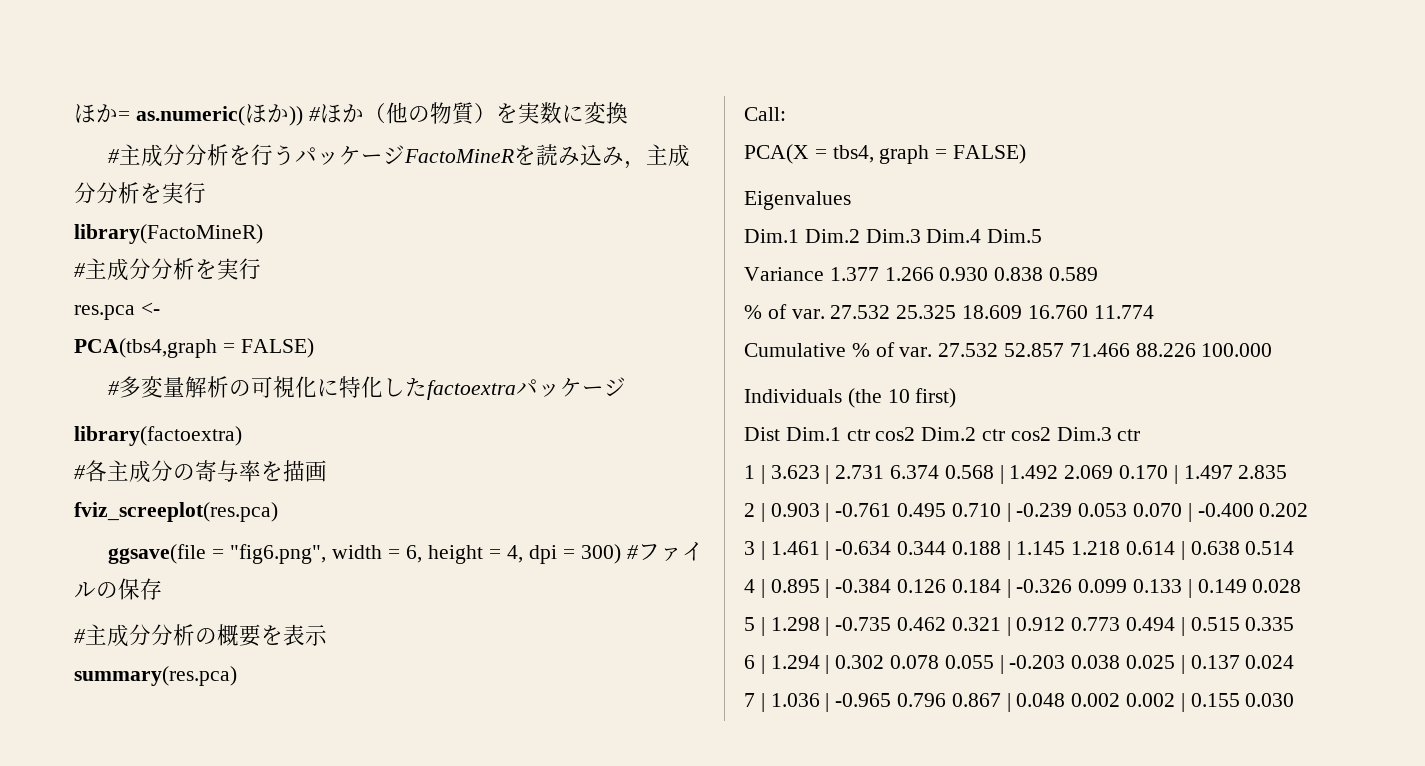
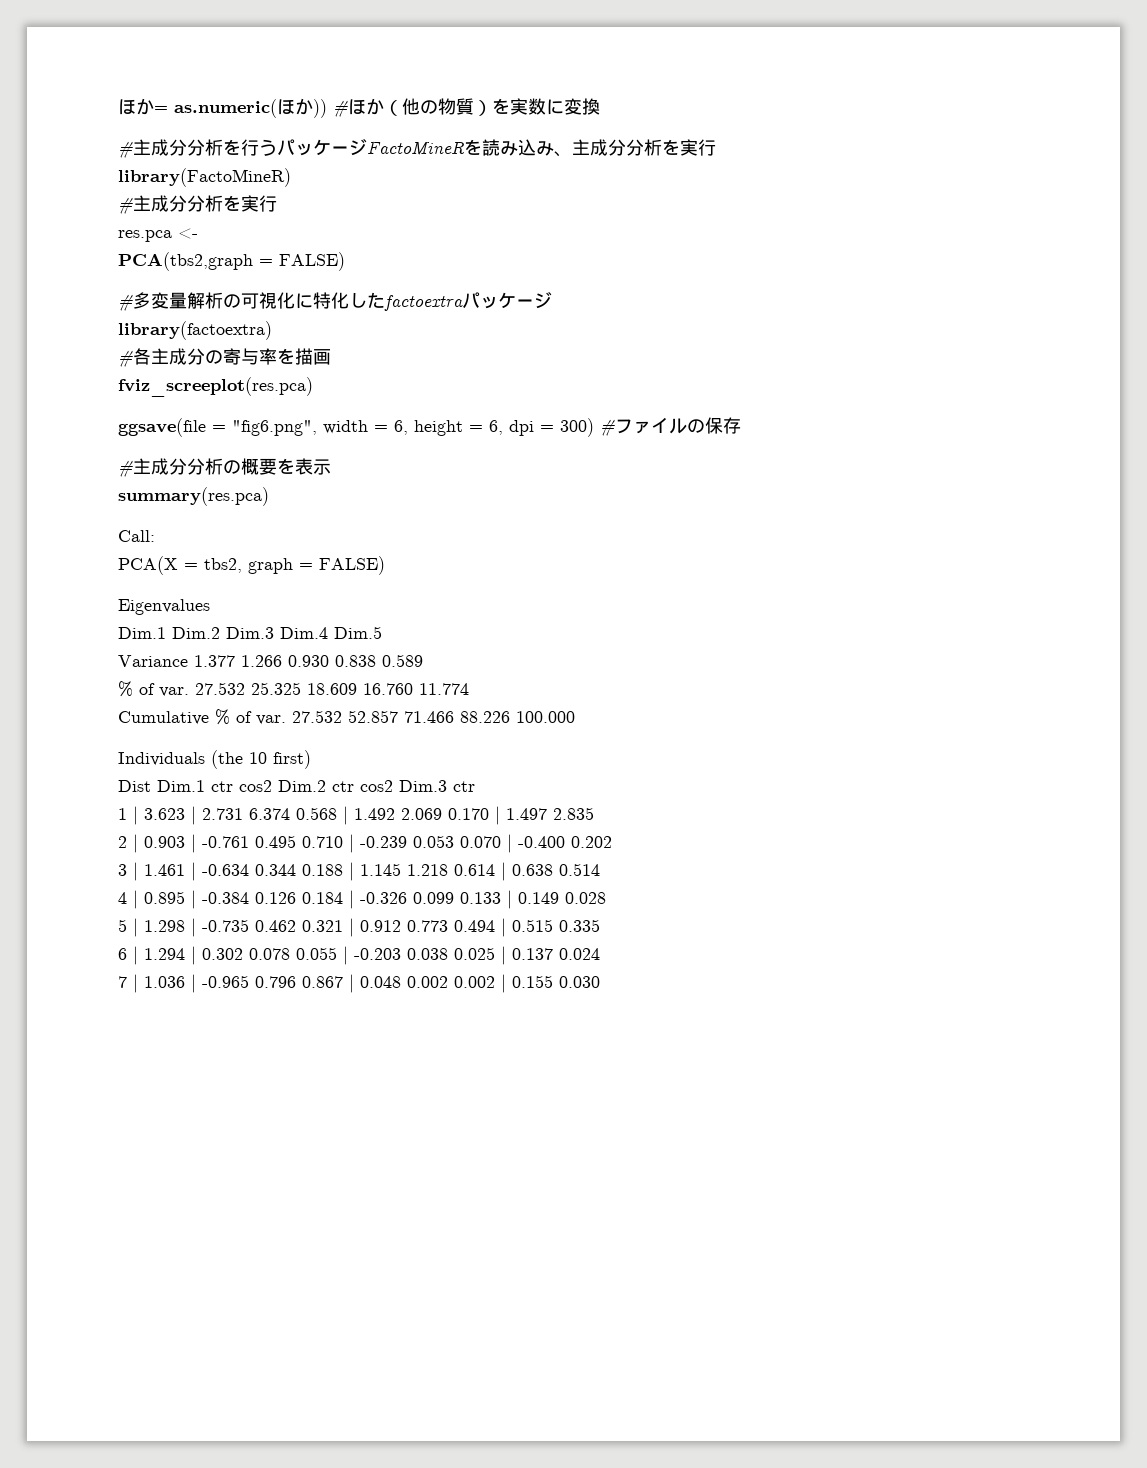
- #主成分分析を行うパッケージFactoMineRを読み込み，主成分分析を実行
+ #主成分分析を行うパッケージFactoMineRを読み込み、主成分分析を実行
- PCA(tbs4,graph = FALSE)
+ PCA(tbs2,graph = FALSE)
- ggsave(file = "fig6.png", width = 6, height = 4, dpi = 300) #ファイルの保存
+ ggsave(file = "fig6.png", width = 6, height = 6, dpi = 300) #ファイルの保存
- PCA(X = tbs4, graph = FALSE)
+ PCA(X = tbs2, graph = FALSE)

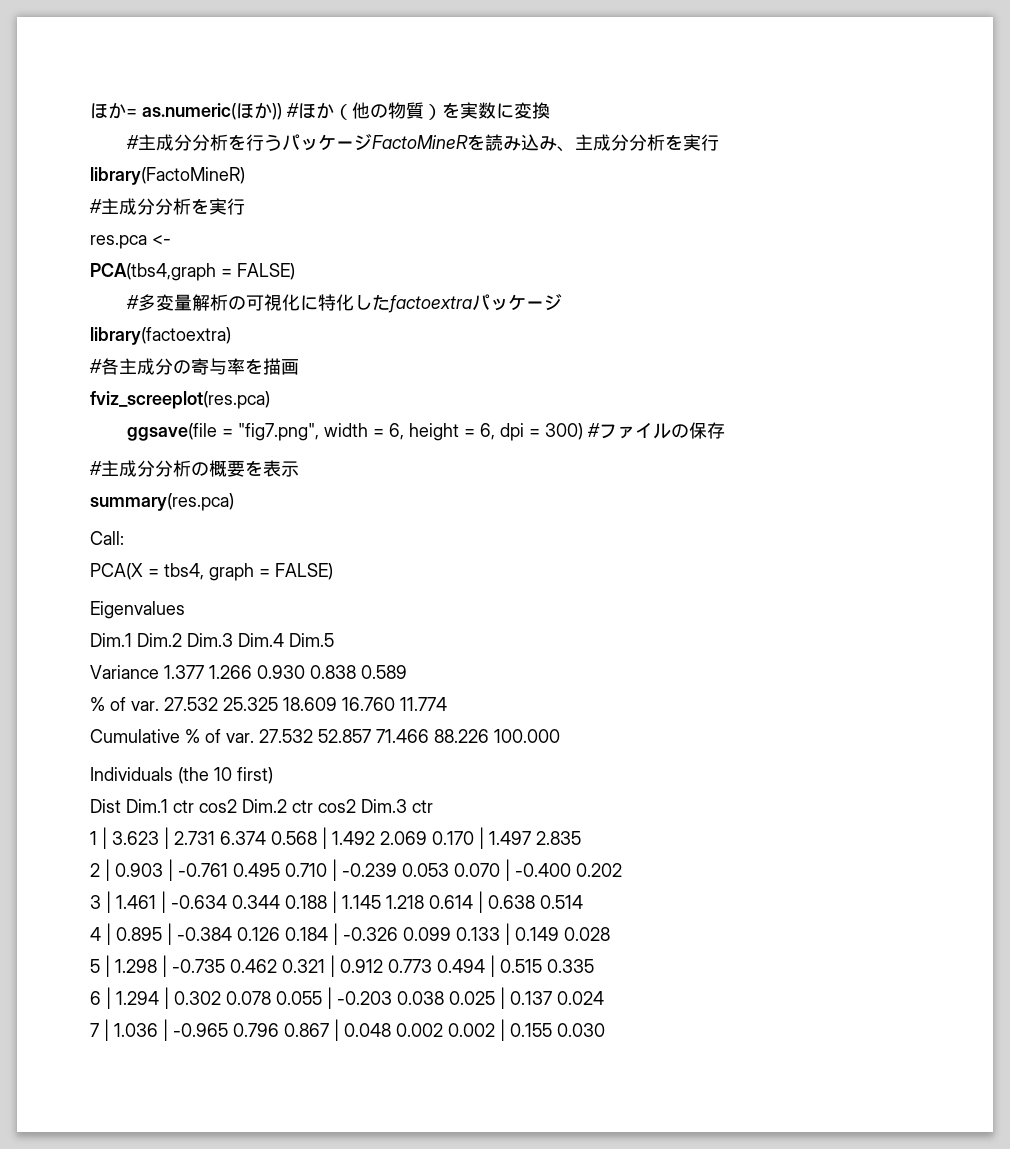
- PCA(tbs2,graph = FALSE)
+ PCA(tbs4,graph = FALSE)
- ggsave(file = "fig6.png", width = 6, height = 6, dpi = 300) #ファイルの保存
+ ggsave(file = "fig7.png", width = 6, height = 6, dpi = 300) #ファイルの保存
- PCA(X = tbs2, graph = FALSE)
+ PCA(X = tbs4, graph = FALSE)

